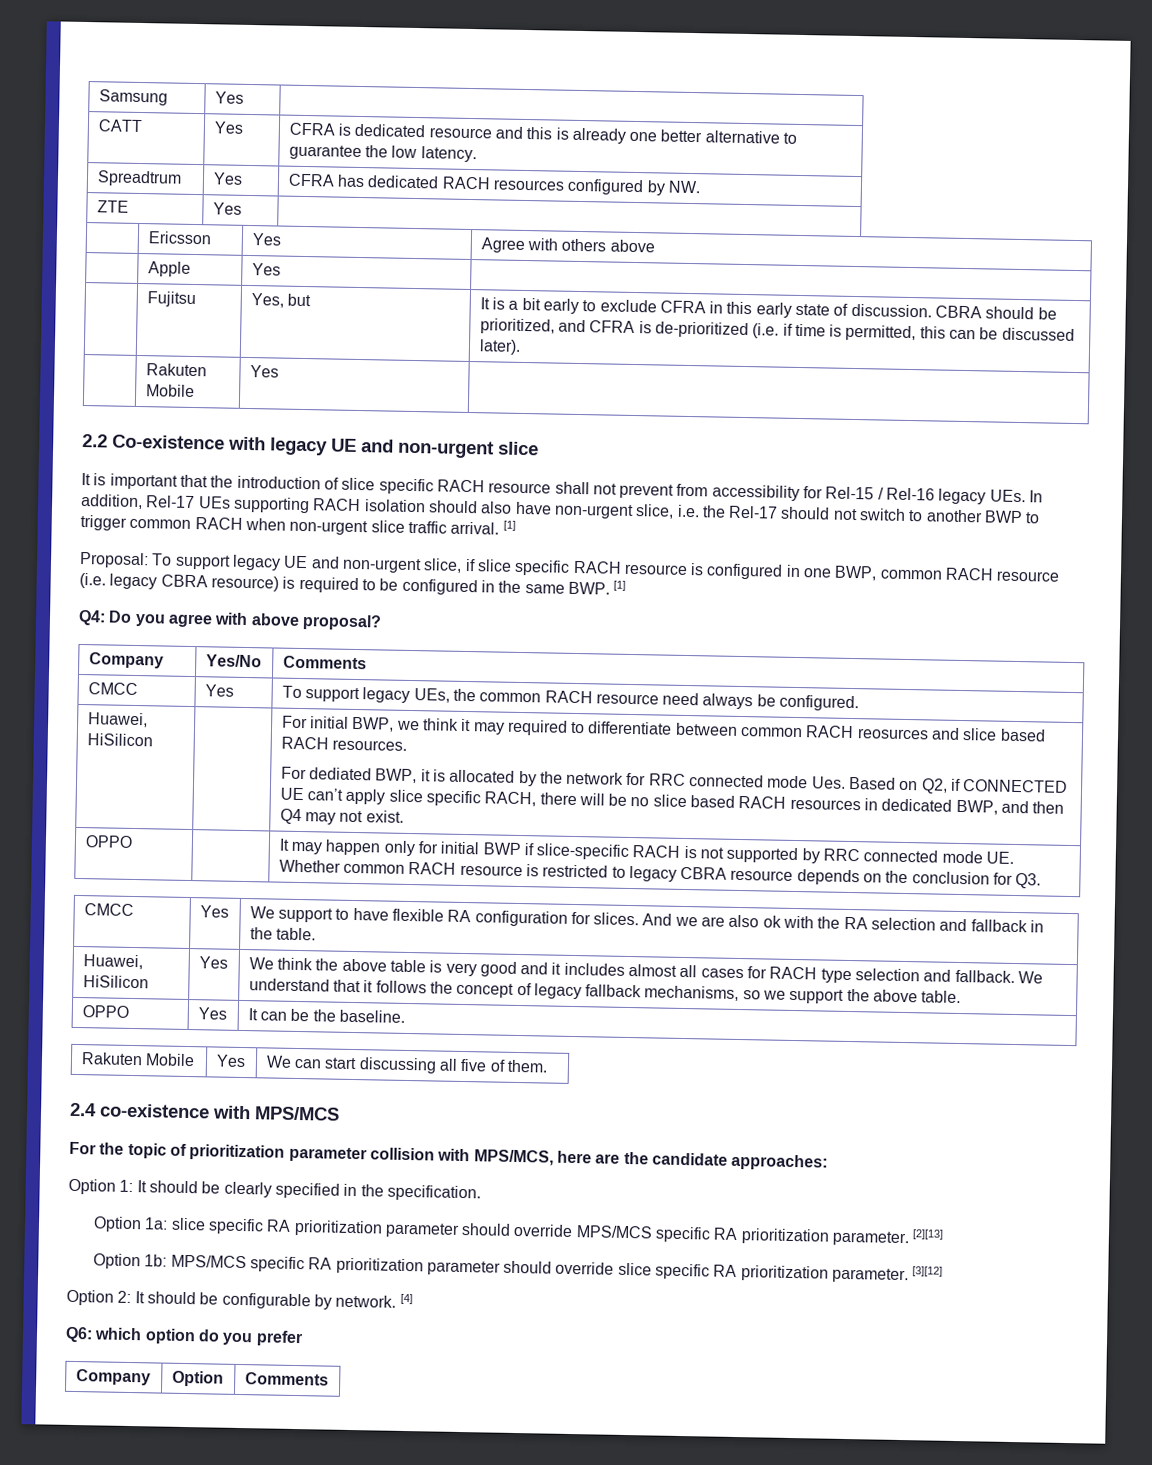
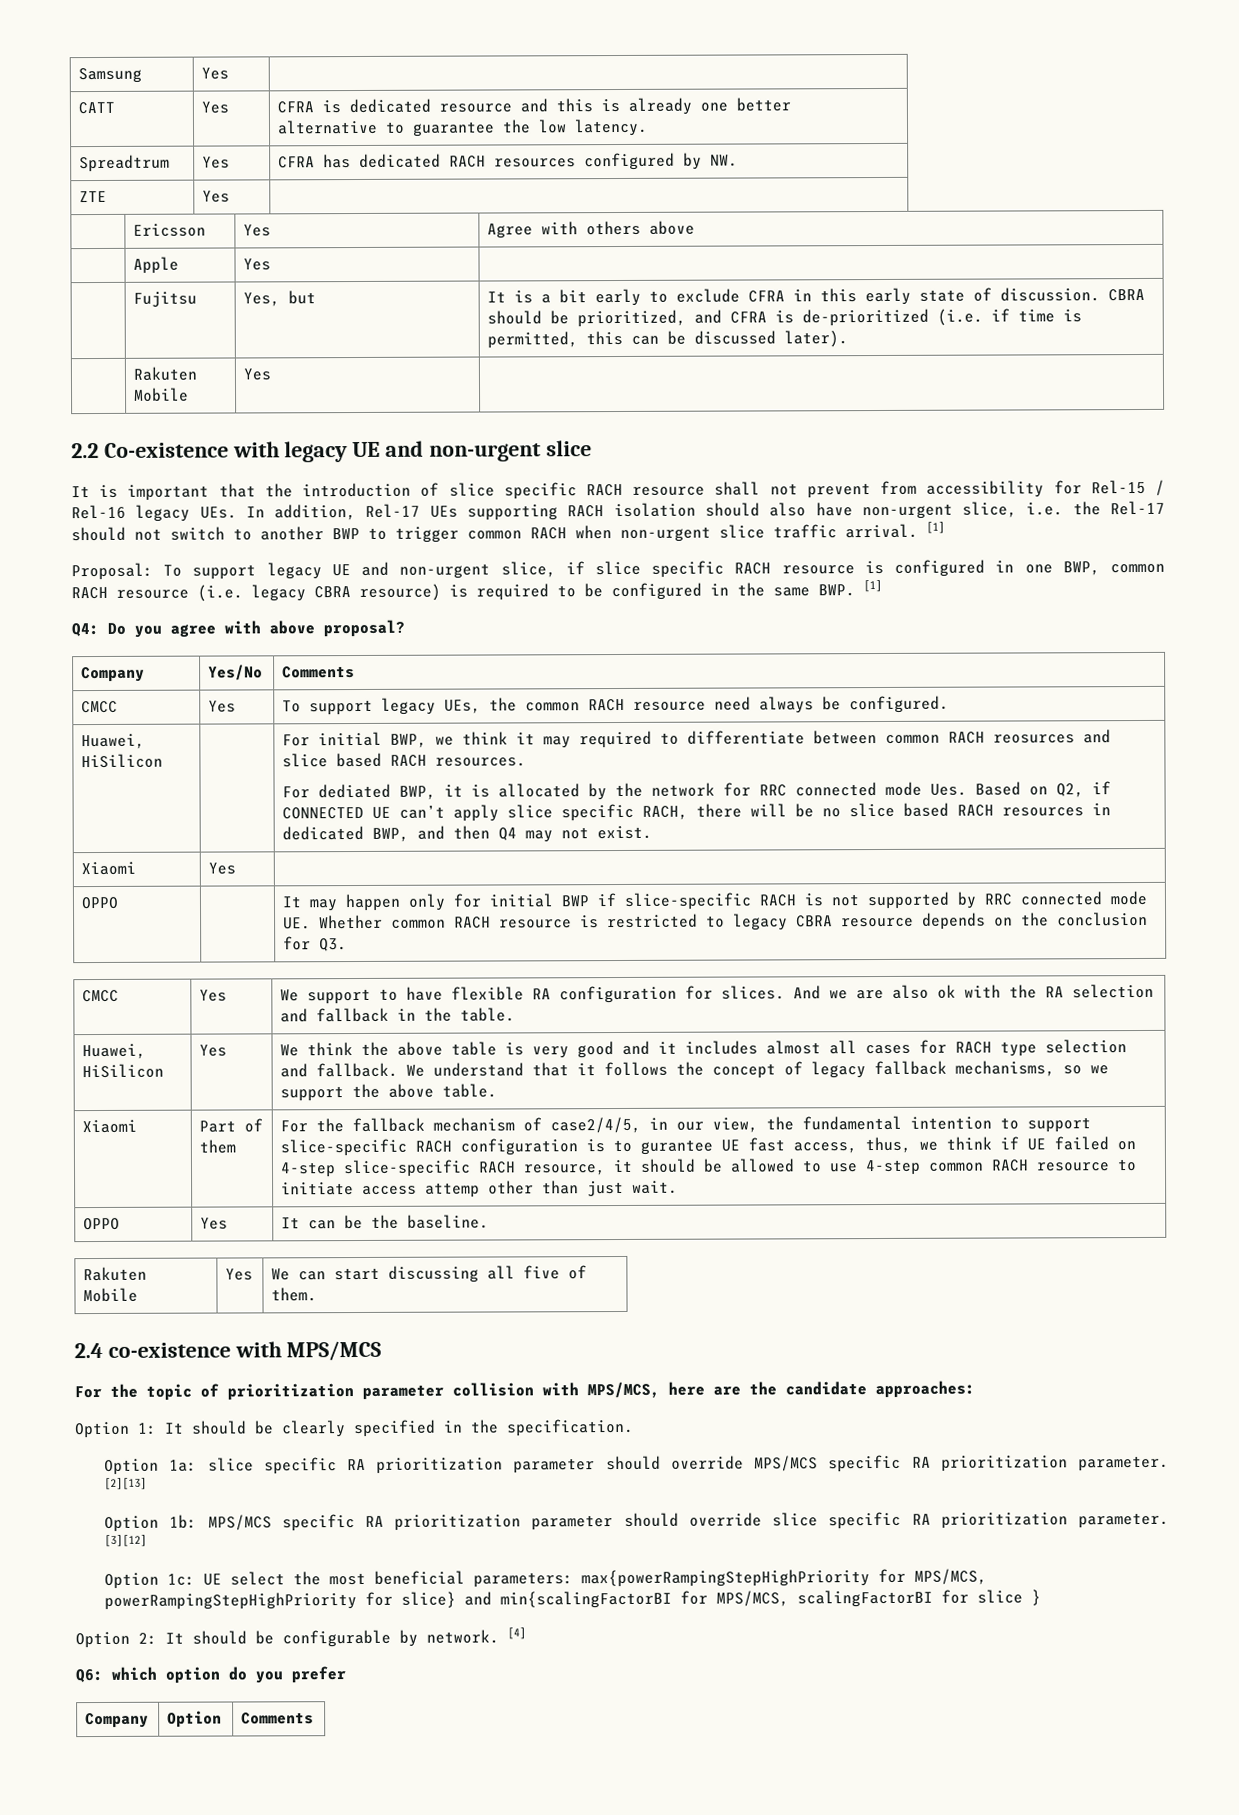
+ Xiaomi | Yes |
+ Xiaomi | Part of them | For the fallback mechanism of case2/4/5, in our view, the fundamental intention to support slice-specific RACH configuration is to gurantee UE fast access, thus, we think if UE failed on 4-step slice-specific RACH resource, it should be allowed to use 4-step common RACH resource to initiate access attemp other than just wait.
+ Option 1c: UE select the most beneficial parameters: max{powerRampingStepHighPriority for MPS/MCS, powerRampingStepHighPriority for slice} and min{scalingFactorBI for MPS/MCS, scalingFactorBI for slice }

